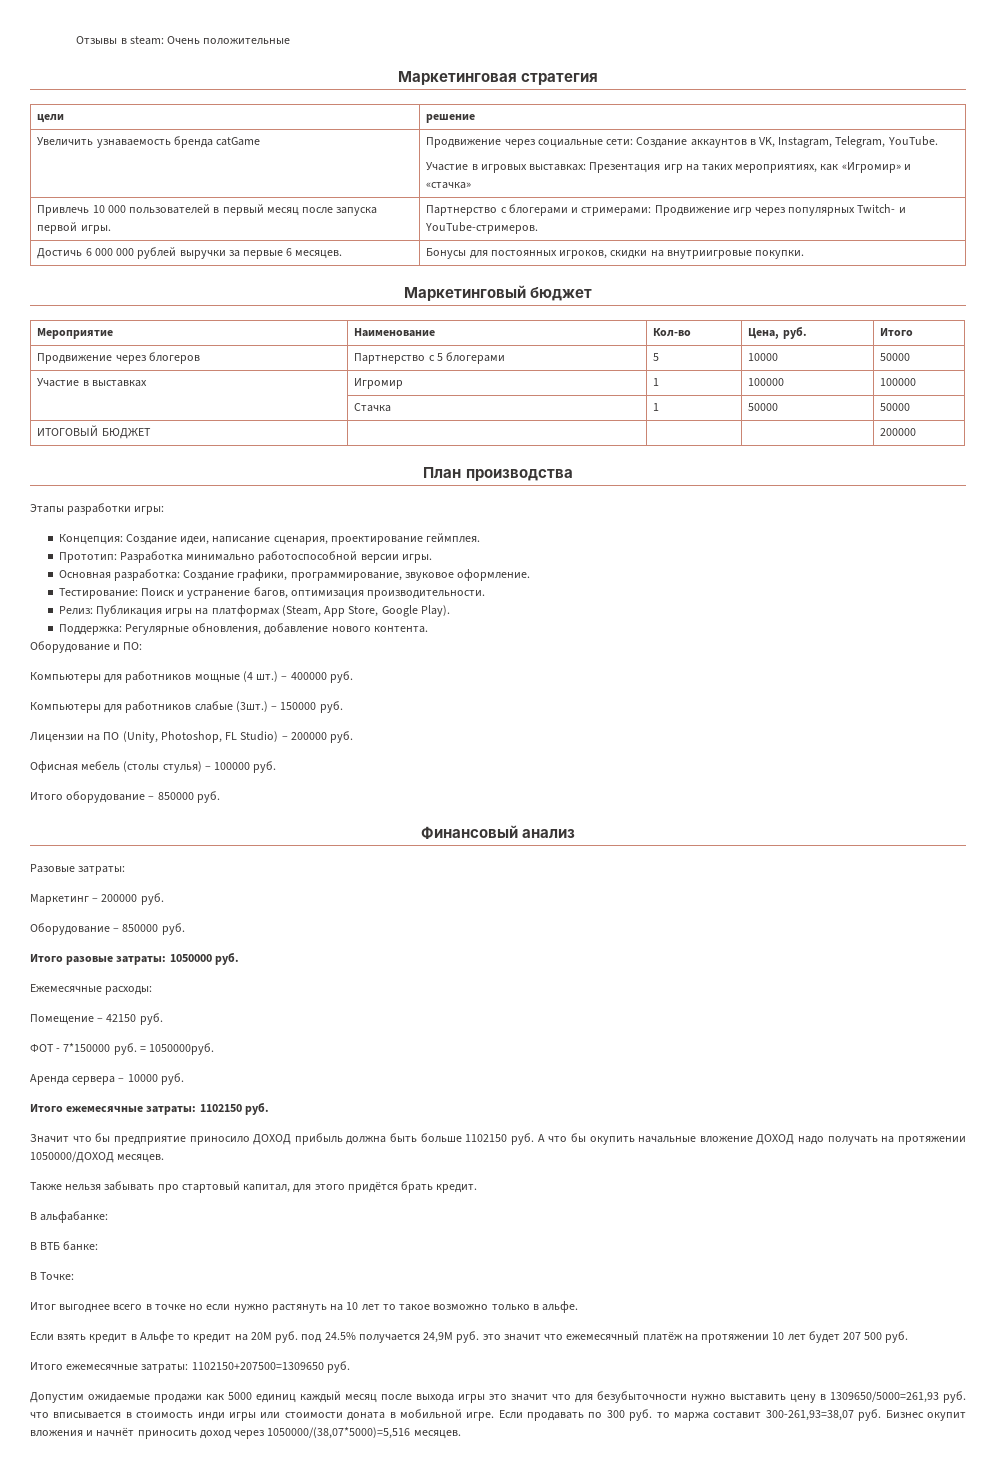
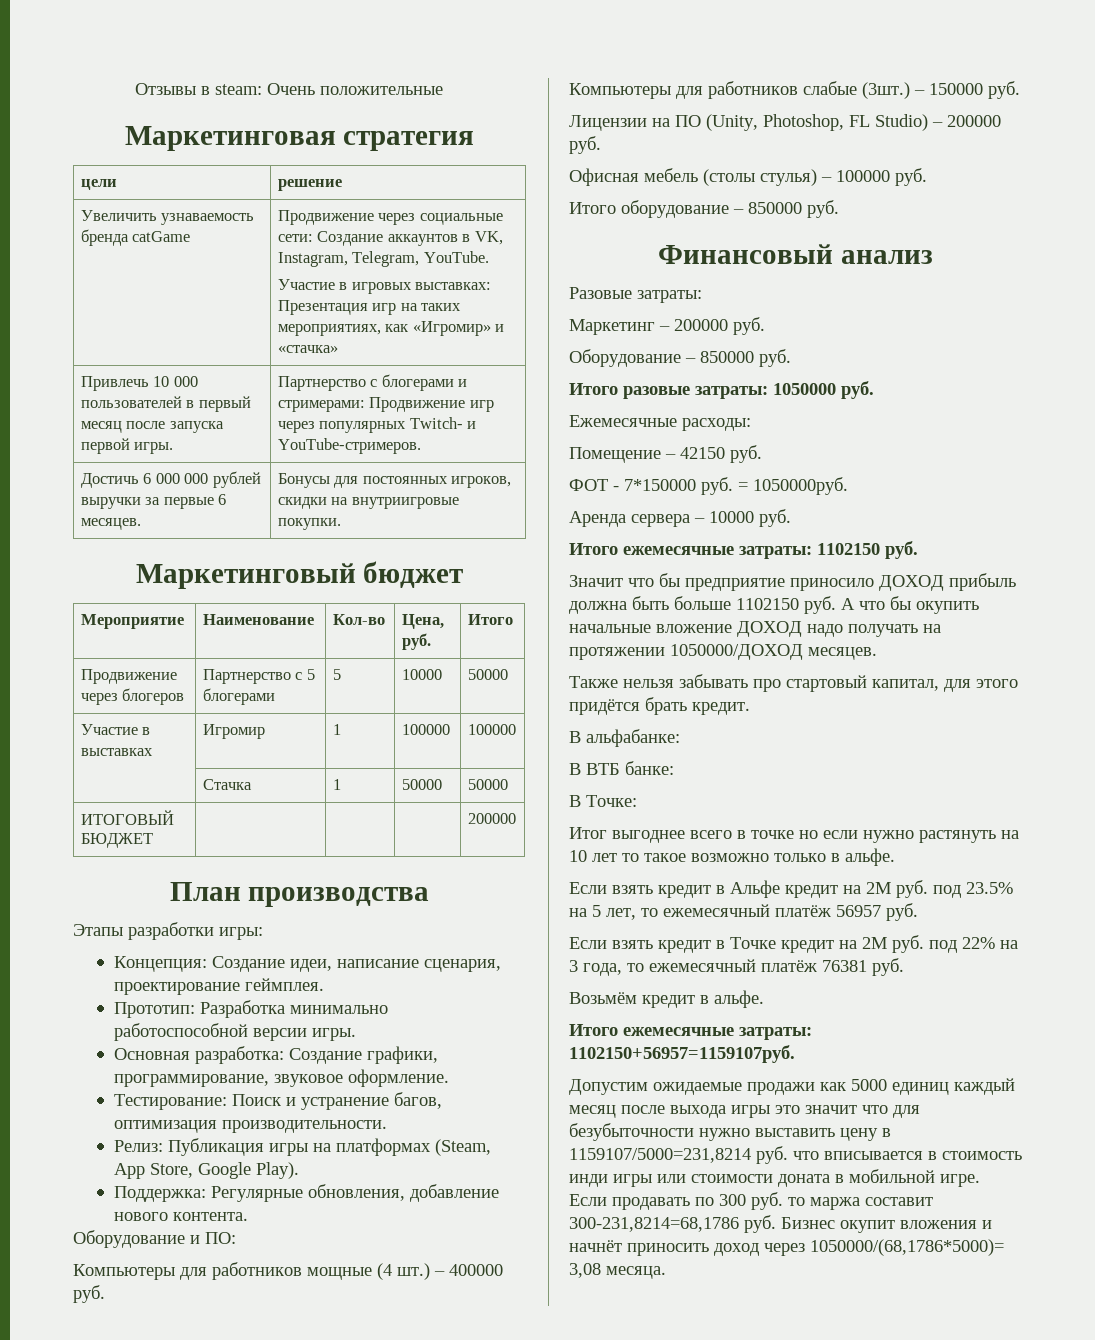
- Если взять кредит в Альфе то кредит на 20М руб. под 24.5% получается 24,9М руб. это значит что ежемесячный платёж на протяжении 10 лет будет 207 500 руб.
- Итого ежемесячные затраты: 1102150+207500=1309650 руб.
+ Если взять кредит в Альфе кредит на 2М руб. под 23.5% на 5 лет, то ежемесячный платёж 56957 руб.
+ Если взять кредит в Точке кредит на 2М руб. под 22% на 3 года, то ежемесячный платёж 76381 руб.
+ Возьмём кредит в альфе.
+ Итого ежемесячные затраты: 1102150+56957=1159107руб.
- Допустим ожидаемые продажи как 5000 единиц каждый месяц после выхода игры это значит что для безубыточности нужно выставить цену в 1309650/5000=261,93 руб. что вписывается в стоимость инди игры или стоимости доната в мобильной игре.
+ Допустим ожидаемые продажи как 5000 единиц каждый месяц после выхода игры это значит что для безубыточности нужно выставить цену в 1159107/5000=231,8214 руб. что вписывается в стоимость инди игры или стоимости доната в мобильной игре.
- Если продавать по 300 руб. то маржа составит 300-261,93=38,07 руб. Бизнес окупит вложения и начнёт приносить доход через 1050000/(38,07*5000)=5,516 месяцев.
+ Если продавать по 300 руб. то маржа составит 300-231,8214=68,1786 руб. Бизнес окупит вложения и начнёт приносить доход через 1050000/(68,1786*5000)= 3,08 месяца.

